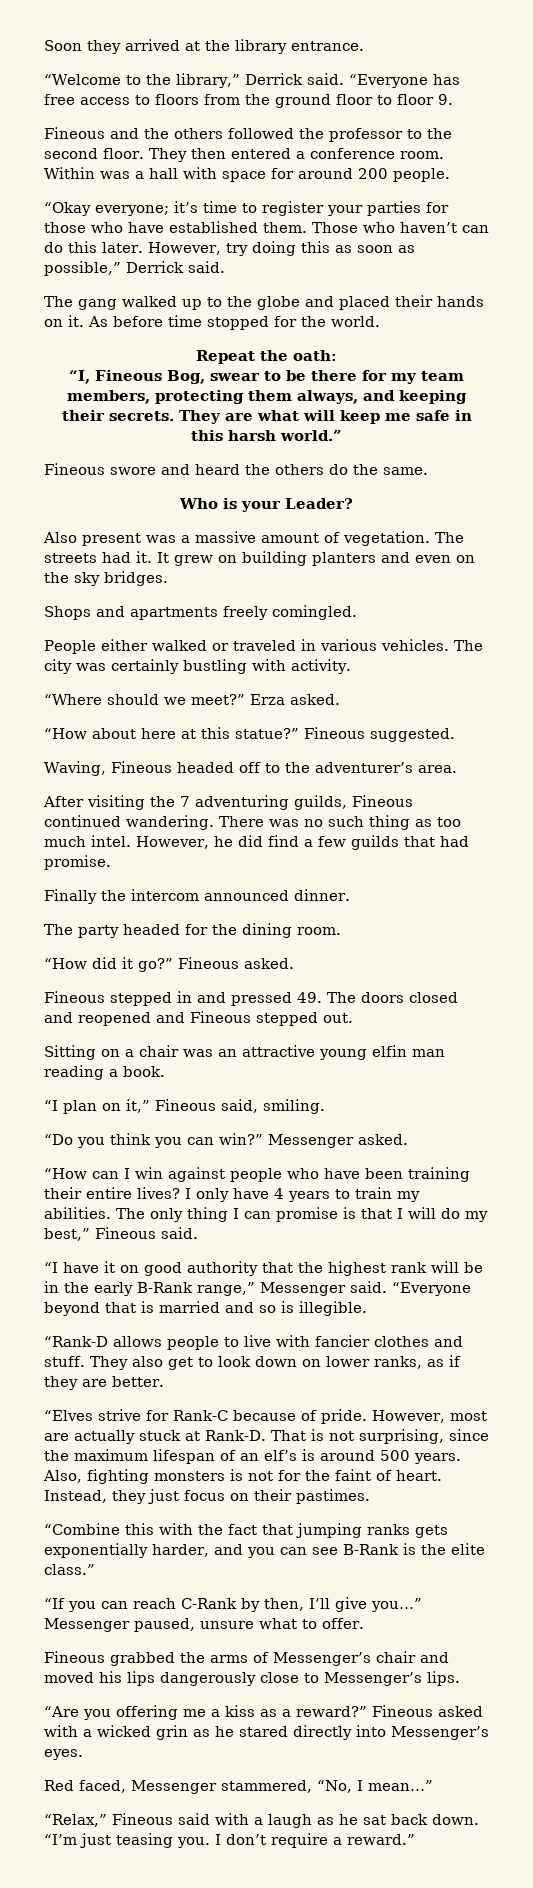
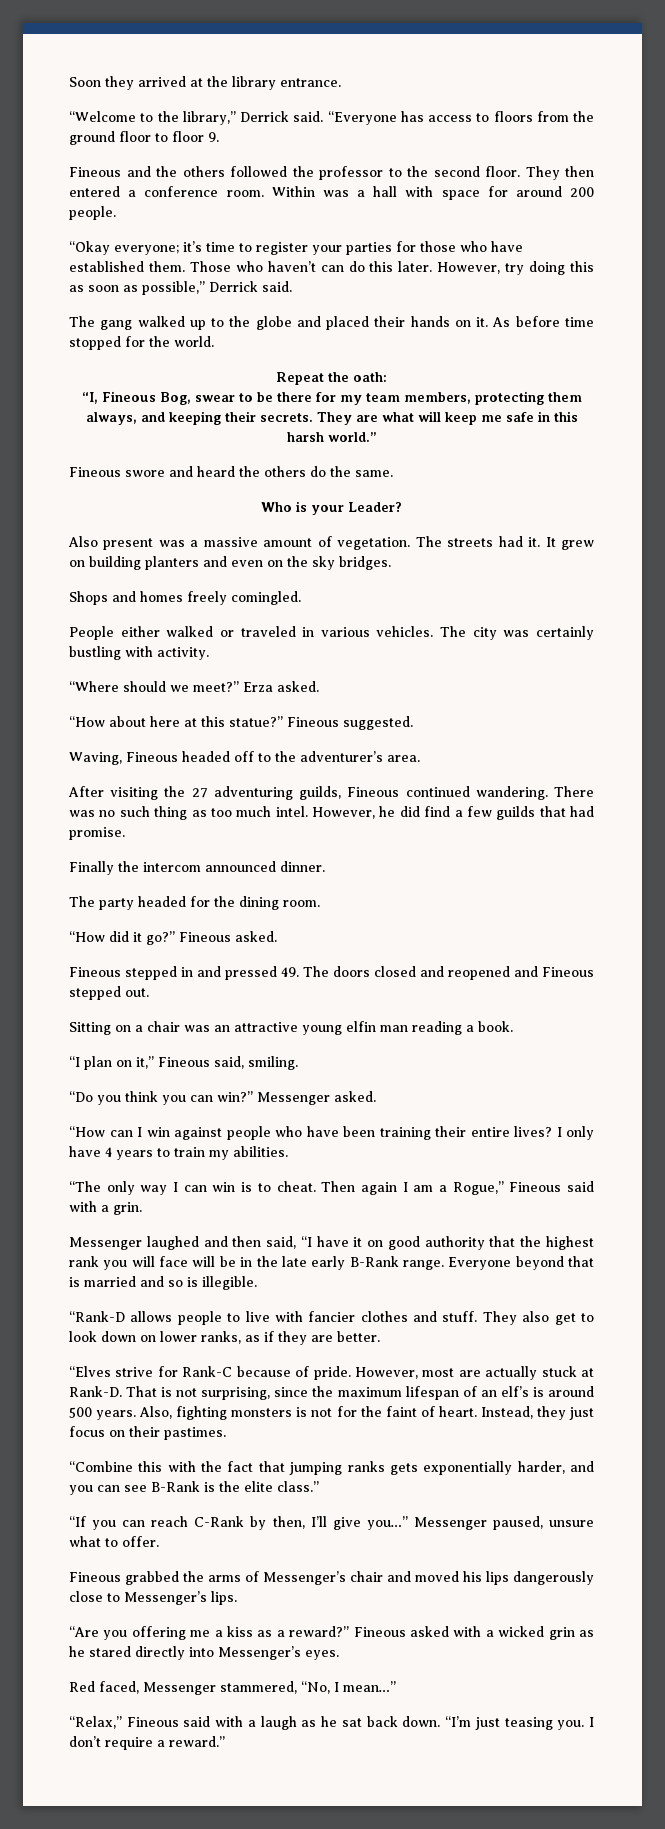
- “Everyone has free access to floors from the ground floor to floor 9.
+ “Everyone has access to floors from the ground floor to floor 9.
- Shops and apartments freely comingled.
+ Shops and homes freely comingled.
- After visiting the 7 adventuring guilds, Fineous continued wandering.
+ After visiting the 27 adventuring guilds, Fineous continued wandering.
- I only have 4 years to train my abilities. The only thing I can promise is that I will do my best,” Fineous said.
- “I have it on good authority that the highest rank will be in the early B-Rank range,” Messenger said. “Everyone beyond that is married and so is illegible.
+ I only have 4 years to train my abilities.
+ “The only way I can win is to cheat. Then again I am a Rogue,” Fineous said with a grin.
+ Messenger laughed and then said, “I have it on good authority that the highest rank you will face will be in the late early B-Rank range. Everyone beyond that is married and so is illegible.

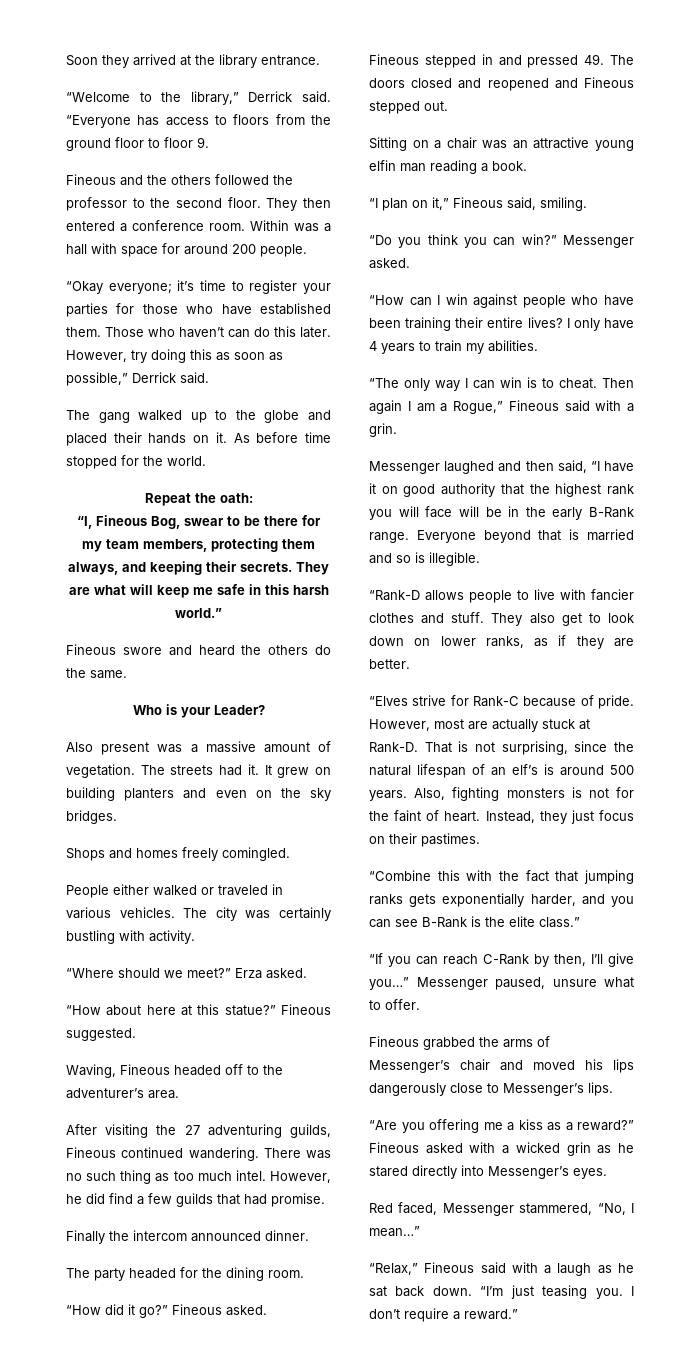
- Messenger laughed and then said, “I have it on good authority that the highest rank you will face will be in the late early B-Rank range.
+ Messenger laughed and then said, “I have it on good authority that the highest rank you will face will be in the early B-Rank range.
- That is not surprising, since the maximum lifespan of an elf’s is around 500 years.
+ That is not surprising, since the natural lifespan of an elf’s is around 500 years.

